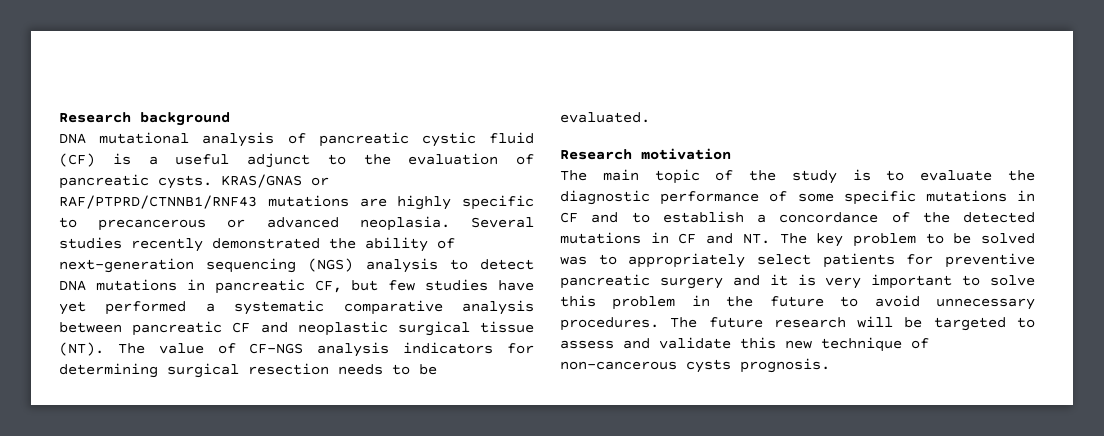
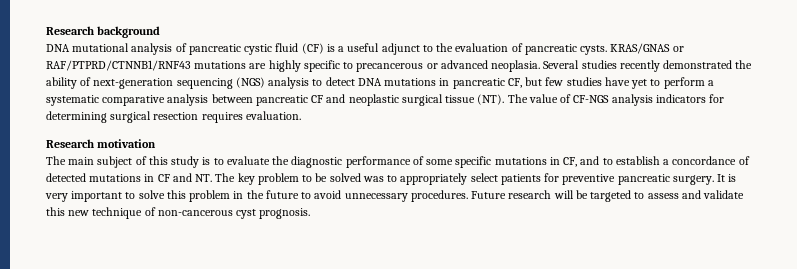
- Several studies recently demonstrated the ability of next-generation sequencing (NGS) analysis to detect DNA mutations in pancreatic CF, but few studies have yet performed a systematic comparative analysis between pancreatic CF and neoplastic surgical tissue (NT). The value of CF-NGS analysis indicators for determining surgical resection needs to be evaluated.
+ Several studies recently demonstrated the ability of next-generation sequencing (NGS) analysis to detect DNA mutations in pancreatic CF, but few studies have yet to perform a systematic comparative analysis between pancreatic CF and neoplastic surgical tissue (NT). The value of CF-NGS analysis indicators for determining surgical resection requires evaluation.
- The main topic of the study is to evaluate the diagnostic performance of some specific mutations in CF and to establish a concordance of the detected mutations in CF and NT. The key problem to be solved was to appropriately select patients for preventive pancreatic surgery and it is very important to solve this problem in the future to avoid unnecessary procedures.
+ The main subject of this study is to evaluate the diagnostic performance of some specific mutations in CF, and to establish a concordance of detected mutations in CF and NT. The key problem to be solved was to appropriately select patients for preventive pancreatic surgery. It is very important to solve this problem in the future to avoid unnecessary procedures.
- The future research will be targeted to assess and validate this new technique of non-cancerous cysts prognosis.
+ Future research will be targeted to assess and validate this new technique of non-cancerous cyst prognosis.

